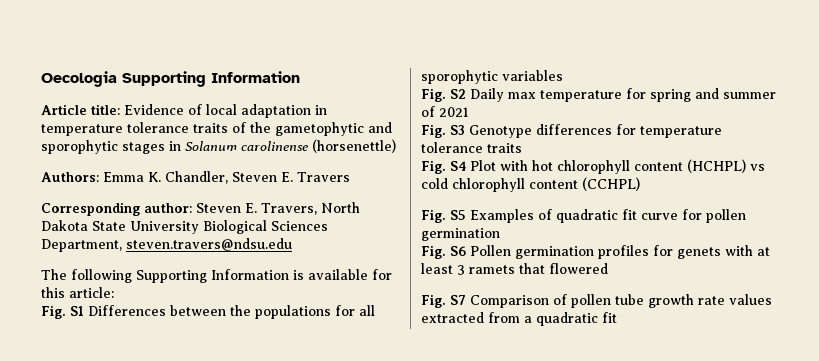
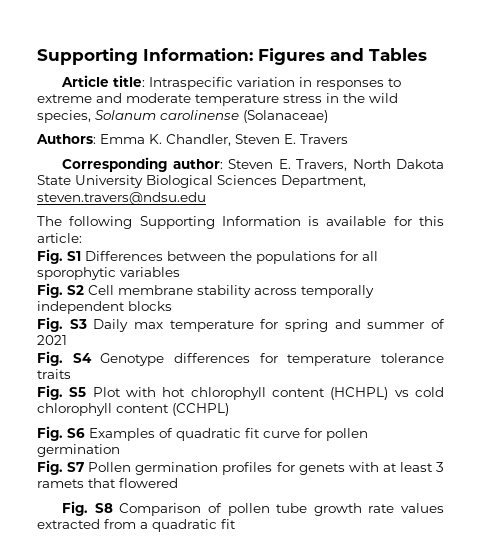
- Oecologia Supporting Information
- Article title: Evidence of local adaptation in temperature tolerance traits of the gametophytic and sporophytic stages in Solanum carolinense (horsenettle)
+ Supporting Information: Figures and Tables
+ Article title: Intraspecific variation in responses to extreme and moderate temperature stress in the wild species, Solanum carolinense (Solanaceae)
- Fig. S2 Daily max temperature for spring and summer of 2021
+ Fig. S2 Cell membrane stability across temporally independent blocks
+ Fig. S3 Daily max temperature for spring and summer of 2021
- Fig. S3 Genotype differences for temperature tolerance traits
+ Fig. S4 Genotype differences for temperature tolerance traits
- Fig. S4 Plot with hot chlorophyll content (HCHPL) vs cold chlorophyll content (CCHPL)
+ Fig. S5 Plot with hot chlorophyll content (HCHPL) vs cold chlorophyll content (CCHPL)
- Fig. S5 Examples of quadratic fit curve for pollen germination
+ Fig. S6 Examples of quadratic fit curve for pollen germination
- Fig. S6 Pollen germination profiles for genets with at least 3 ramets that flowered
+ Fig. S7 Pollen germination profiles for genets with at least 3 ramets that flowered
- Fig. S7 Comparison of pollen tube growth rate values extracted from a quadratic fit
+ Fig. S8 Comparison of pollen tube growth rate values extracted from a quadratic fit

